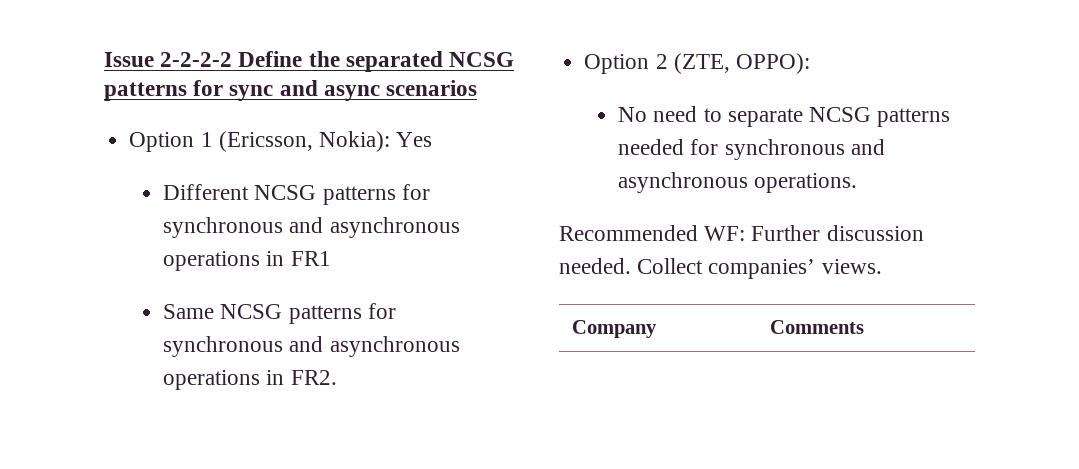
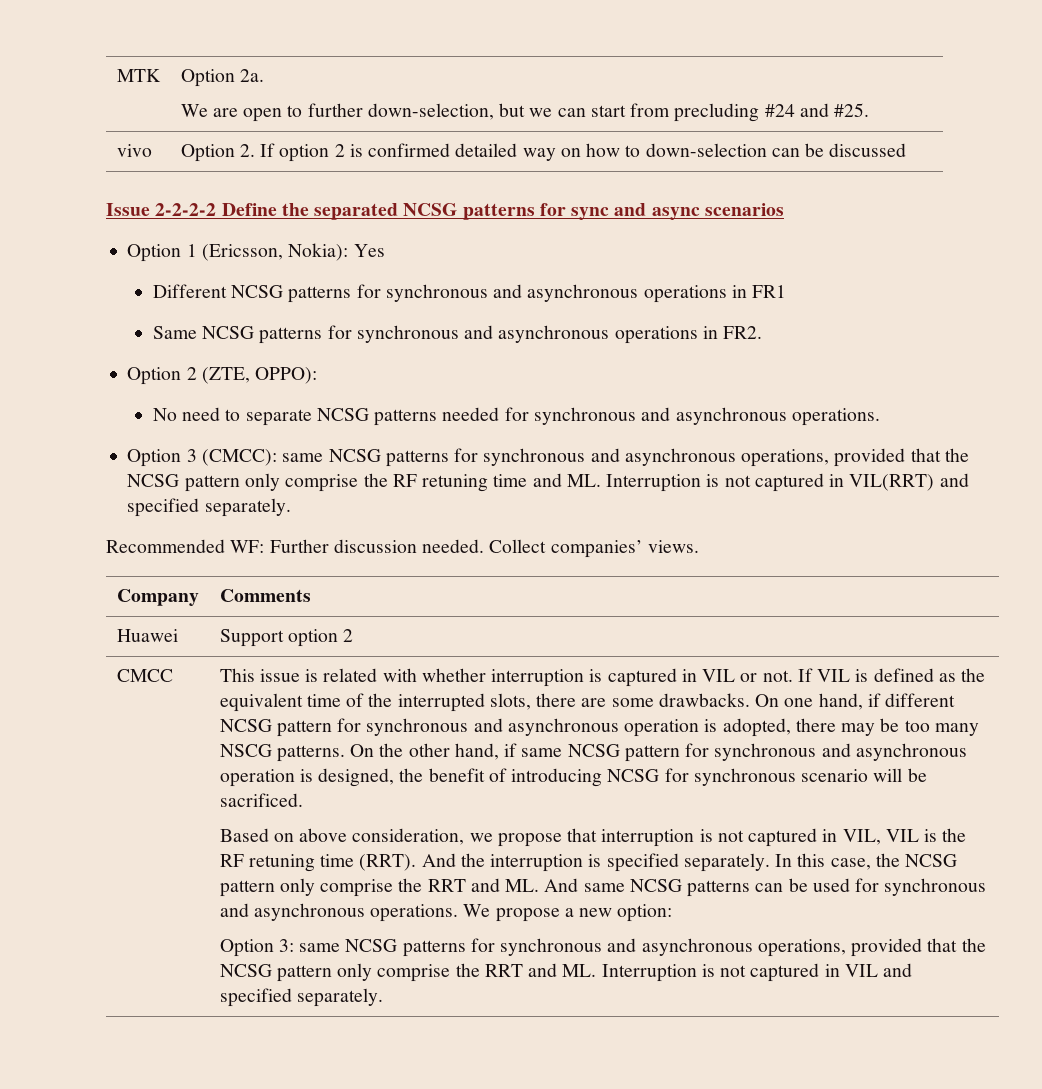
+ MTK | Option 2a.
+ We are open to further down-selection, but we can start from precluding #24 and #25.
+ vivo | Option 2. If option 2 is confirmed detailed way on how to down-selection can be discussed
+ Option 3 (CMCC): same NCSG patterns for synchronous and asynchronous operations, provided that the NCSG pattern only comprise the RF retuning time and ML. Interruption is not captured in VIL(RRT) and specified separately.
+ Huawei | Support option 2
+ CMCC | This issue is related with whether interruption is captured in VIL or not. If VIL is defined as the equivalent time of the interrupted slots, there are some drawbacks. On one hand, if different NCSG pattern for synchronous and asynchronous operation is adopted, there may be too many NSCG patterns. On the other hand, if same NCSG pattern for synchronous and asynchronous operation is designed, the benefit of introducing NCSG for synchronous scenario will be sacrificed.
+ Based on above consideration, we propose that interruption is not captured in VIL, VIL is the RF retuning time (RRT). And the interruption is specified separately. In this case, the NCSG pattern only comprise the RRT and ML. And same NCSG patterns can be used for synchronous and asynchronous operations. We propose a new option:
+ Option 3: same NCSG patterns for synchronous and asynchronous operations, provided that the NCSG pattern only comprise the RRT and ML. Interruption is not captured in VIL and specified separately.

